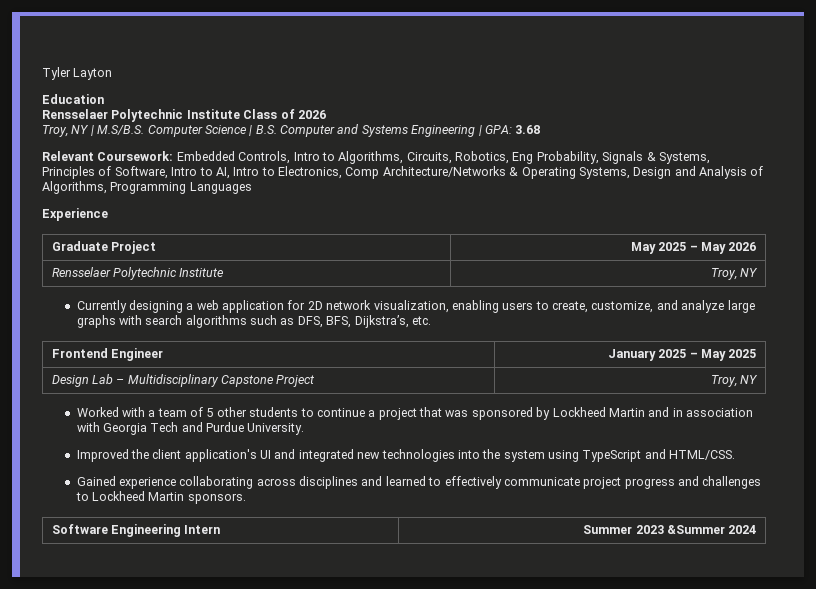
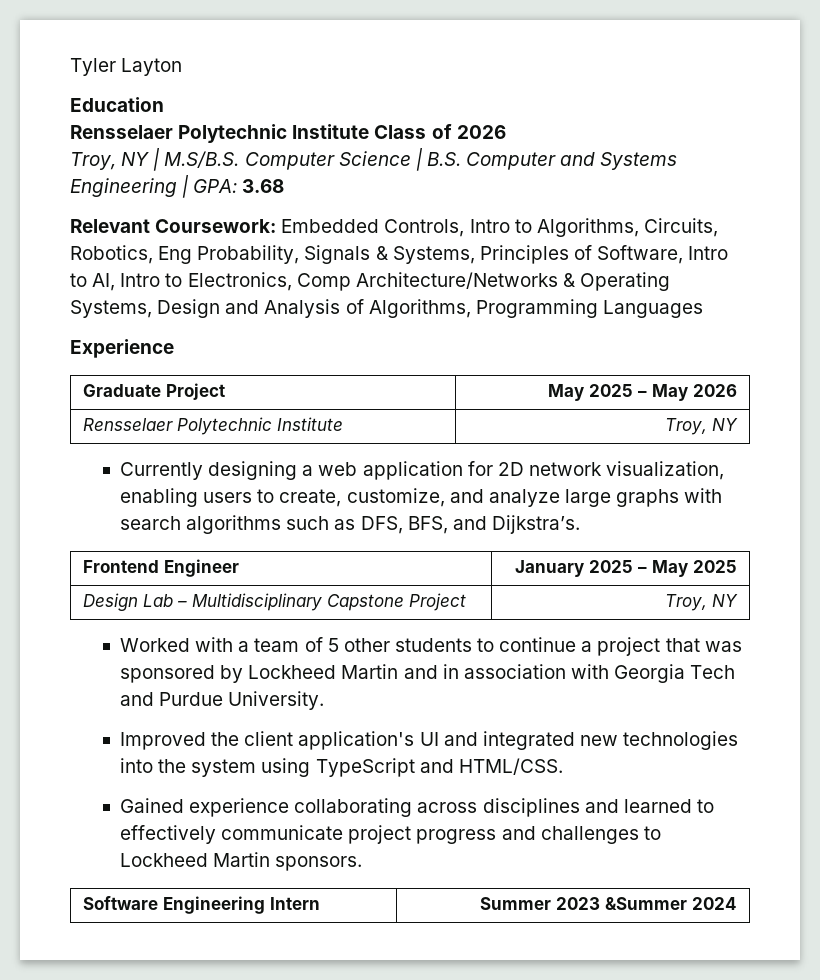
- Currently designing a web application for 2D network visualization, enabling users to create, customize, and analyze large graphs with search algorithms such as DFS, BFS, Dijkstra’s, etc.
+ Currently designing a web application for 2D network visualization, enabling users to create, customize, and analyze large graphs with search algorithms such as DFS, BFS, and Dijkstra’s.

